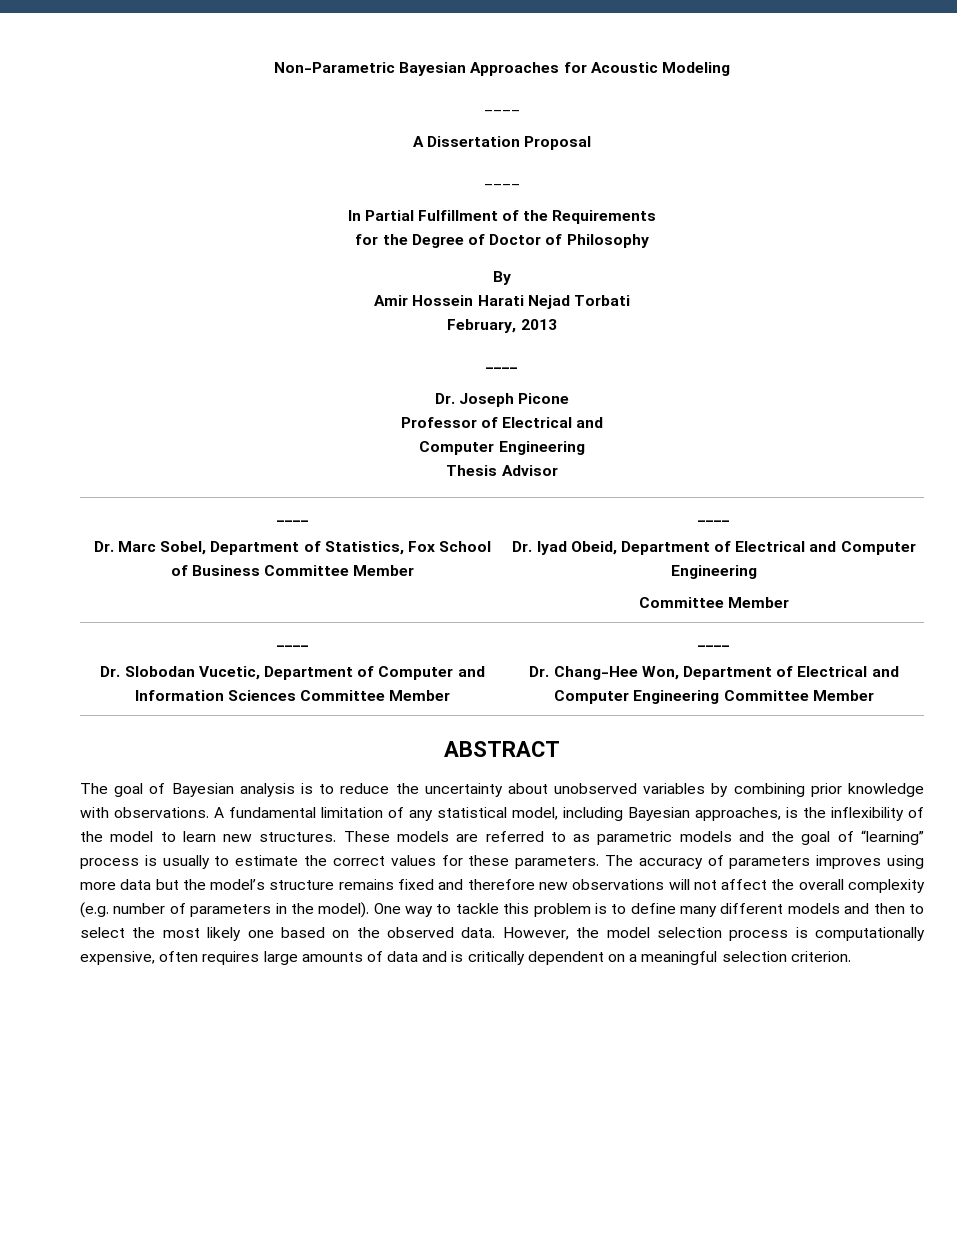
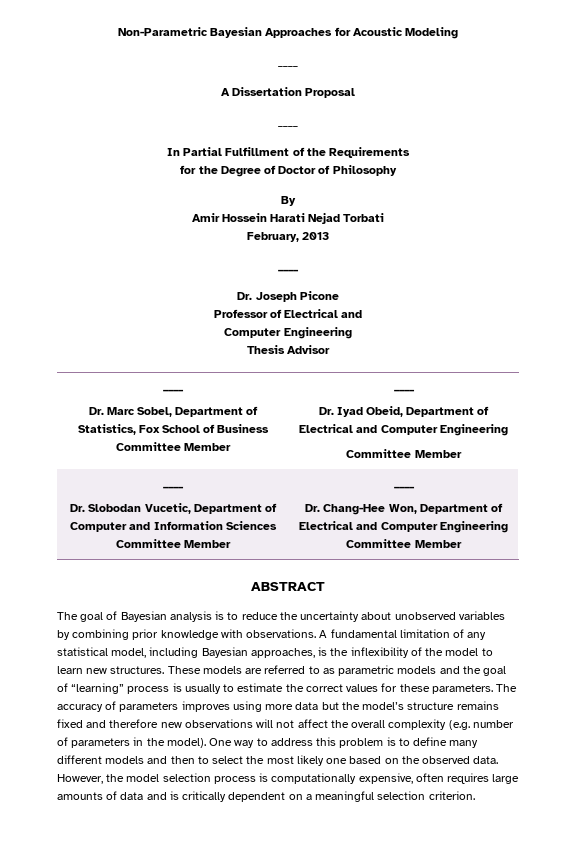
- One way to tackle this problem is to define many different models and then to select the most likely one based on the observed data.
+ One way to address this problem is to define many different models and then to select the most likely one based on the observed data.

